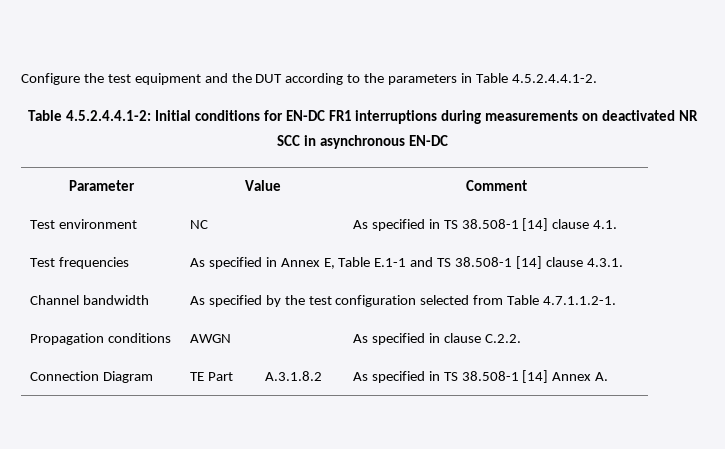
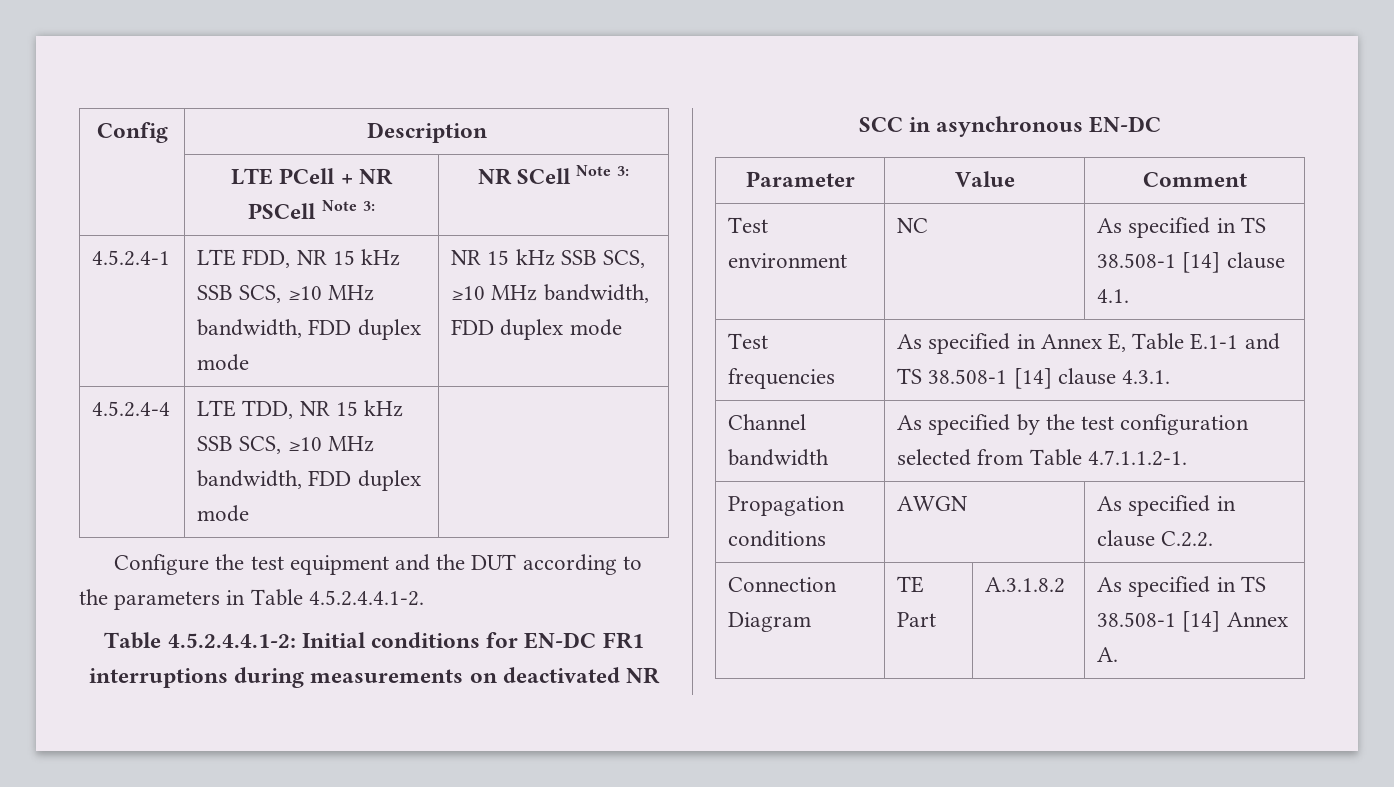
+ Config | Description
+ | LTE PCell + NR PSCell Note 3: | NR SCell Note 3:
+ 4.5.2.4-1 | LTE FDD, NR 15 kHz SSB SCS, ≥10 MHz bandwidth, FDD duplex mode | NR 15 kHz SSB SCS, ≥10 MHz bandwidth, FDD duplex mode
+ 4.5.2.4-4 | LTE TDD, NR 15 kHz SSB SCS, ≥10 MHz bandwidth, FDD duplex mode |

